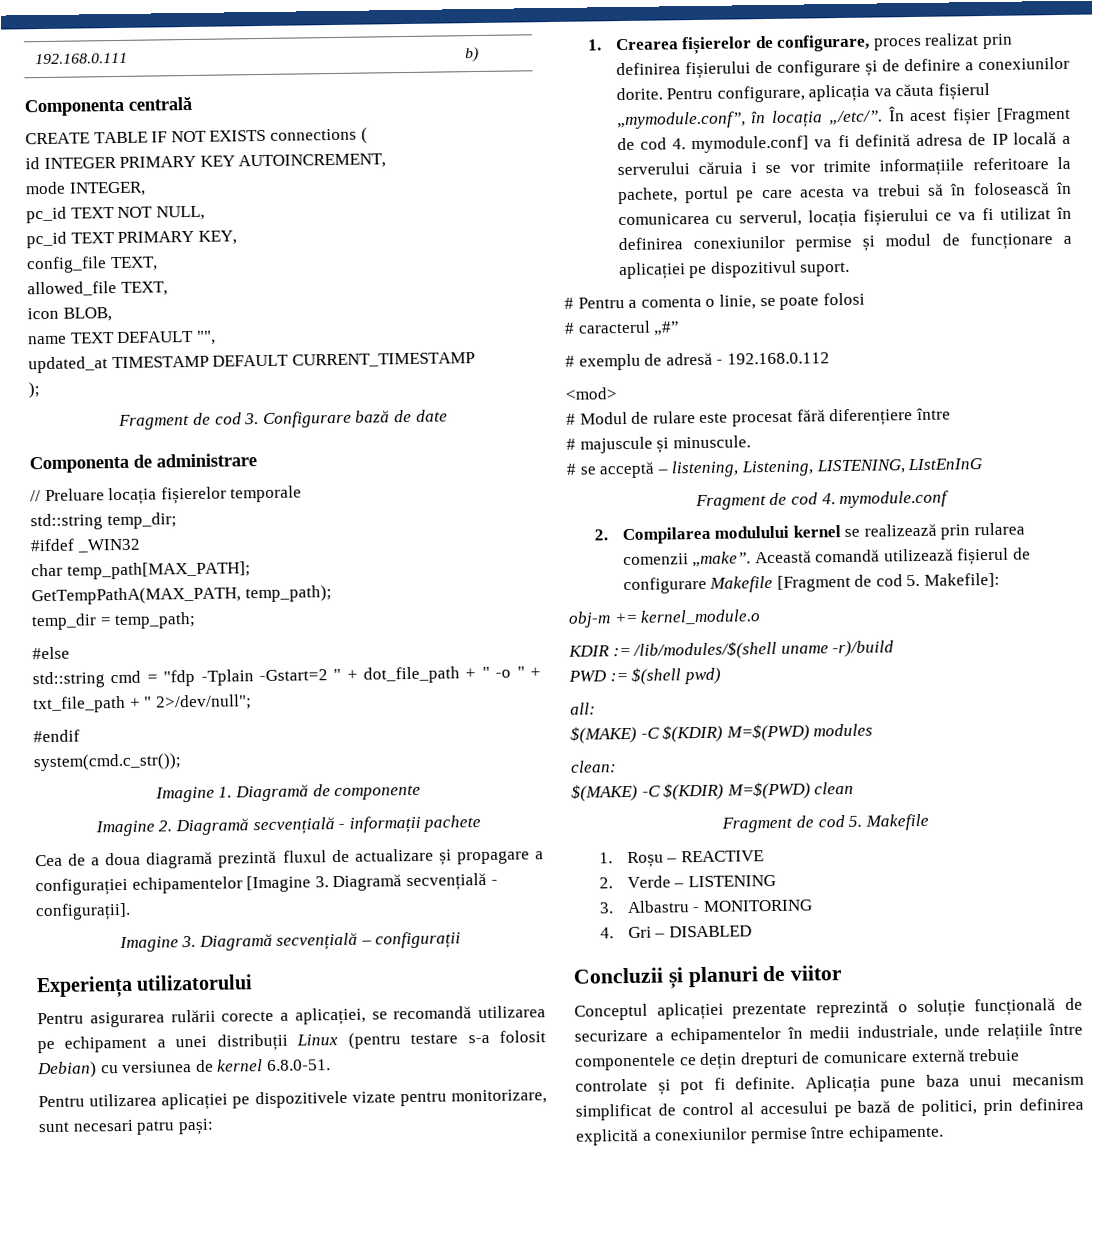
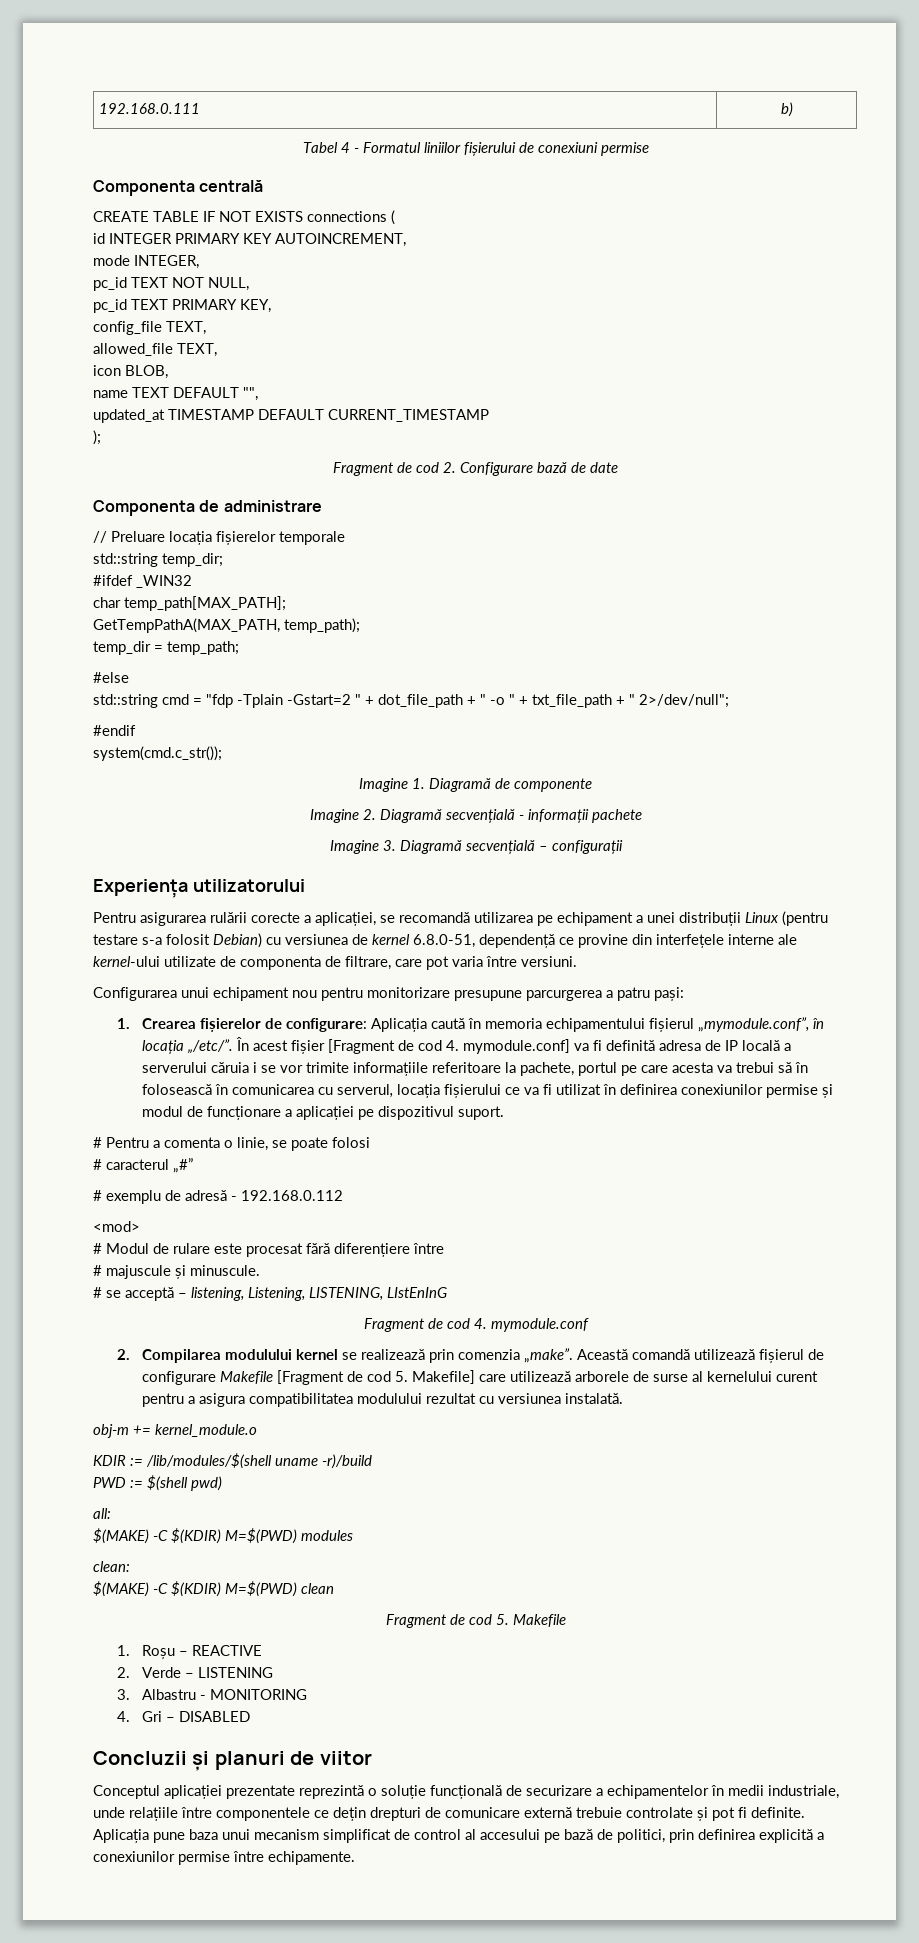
+ Tabel 4 - Formatul liniilor fișierului de conexiuni permise
- Fragment de cod 3. Configurare bază de date
+ Fragment de cod 2. Configurare bază de date
- Cea de a doua diagramă prezintă fluxul de actualizare și propagare a configurației echipamentelor [Imagine 3. Diagramă secvențială - configurații].
- Pentru asigurarea rulării corecte a aplicației, se recomandă utilizarea pe echipament a unei distribuții Linux (pentru testare s-a folosit Debian) cu versiunea de kernel 6.8.0-51.
- Pentru utilizarea aplicației pe dispozitivele vizate pentru monitorizare, sunt necesari patru pași:
+ Pentru asigurarea rulării corecte a aplicației, se recomandă utilizarea pe echipament a unei distribuții Linux (pentru testare s-a folosit Debian) cu versiunea de kernel 6.8.0-51, dependență ce provine din interfețele interne ale kernel-ului utilizate de componenta de filtrare, care pot varia între versiuni.
+ Configurarea unui echipament nou pentru monitorizare presupune parcurgerea a patru pași:
- 1. Crearea fișierelor de configurare, proces realizat prin definirea fișierului de configurare și de definire a conexiunilor dorite. Pentru configurare, aplicația va căuta fișierul „mymodule.conf”, în locația „/etc/”.
+ 1. Crearea fișierelor de configurare: Aplicația caută în memoria echipamentului fișierul „mymodule.conf”, în locația „/etc/”.
- 2. Compilarea modulului kernel se realizează prin rularea comenzii „make”.
+ 2. Compilarea modulului kernel se realizează prin comenzia „make”.
- Această comandă utilizează fișierul de configurare Makefile [Fragment de cod 5. Makefile]:
+ Această comandă utilizează fișierul de configurare Makefile [Fragment de cod 5. Makefile] care utilizează arborele de surse al kernelului curent pentru a asigura compatibilitatea modulului rezultat cu versiunea instalată.

